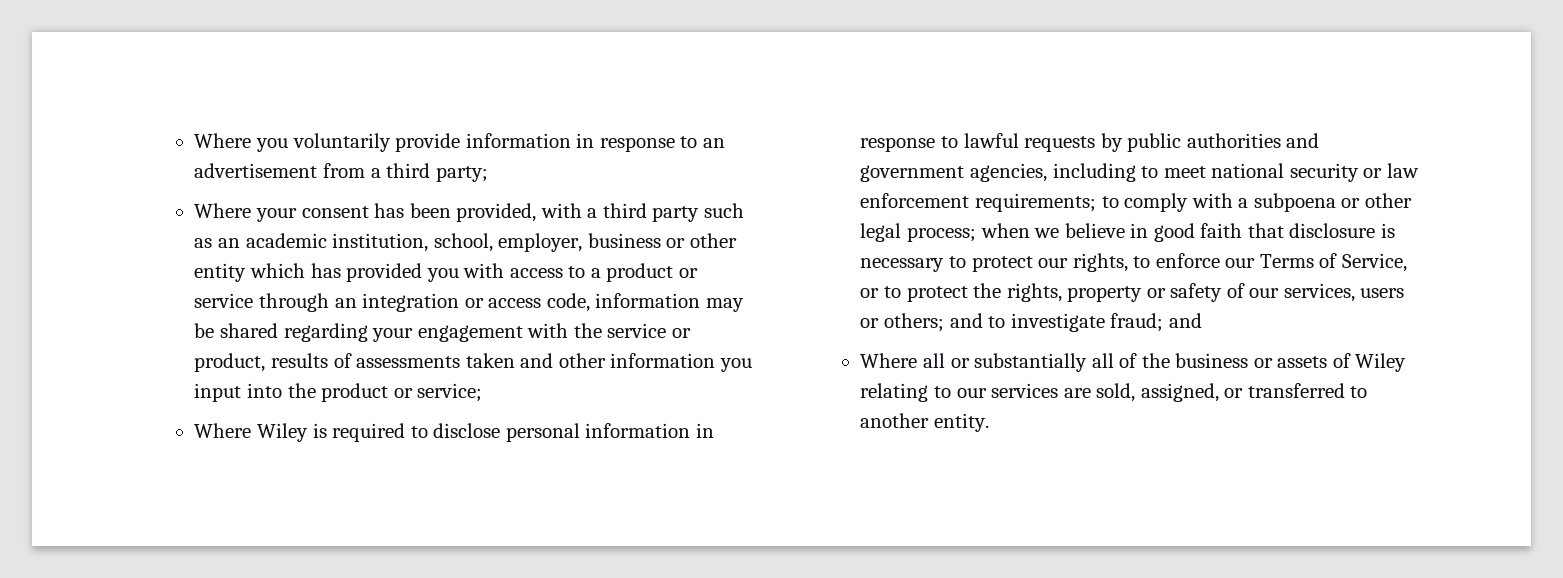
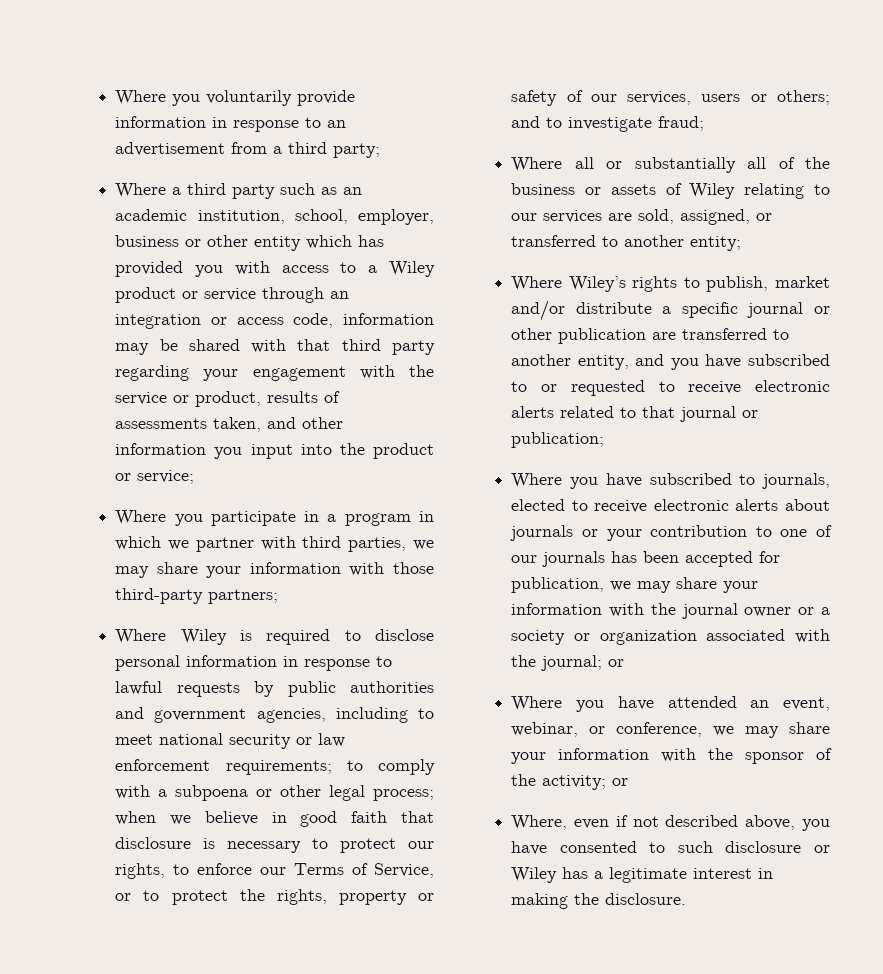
- Where your consent has been provided, with a third party such as an academic institution, school, employer, business or other entity which has provided you with access to a product or service through an integration or access code, information may be shared regarding your engagement with the service or product, results of assessments taken and other information you input into the product or service;
+ Where a third party such as an academic institution, school, employer, business or other entity which has provided you with access to a Wiley product or service through an integration or access code, information may be shared with that third party regarding your engagement with the service or product, results of assessments taken, and other information you input into the product or service;
+ Where you participate in a program in which we partner with third parties, we may share your information with those third-party partners;
- and to investigate fraud; and
+ and to investigate fraud;
- Where all or substantially all of the business or assets of Wiley relating to our services are sold, assigned, or transferred to another entity.
+ Where all or substantially all of the business or assets of Wiley relating to our services are sold, assigned, or transferred to another entity;
+ Where Wiley’s rights to publish, market and/or distribute a specific journal or other publication are transferred to another entity, and you have subscribed to or requested to receive electronic alerts related to that journal or publication;
+ Where you have subscribed to journals, elected to receive electronic alerts about journals or your contribution to one of our journals has been accepted for publication, we may share your information with the journal owner or a society or organization associated with the journal; or
+ Where you have attended an event, webinar, or conference, we may share your information with the sponsor of the activity; or
+ Where, even if not described above, you have consented to such disclosure or Wiley has a legitimate interest in making the disclosure.

